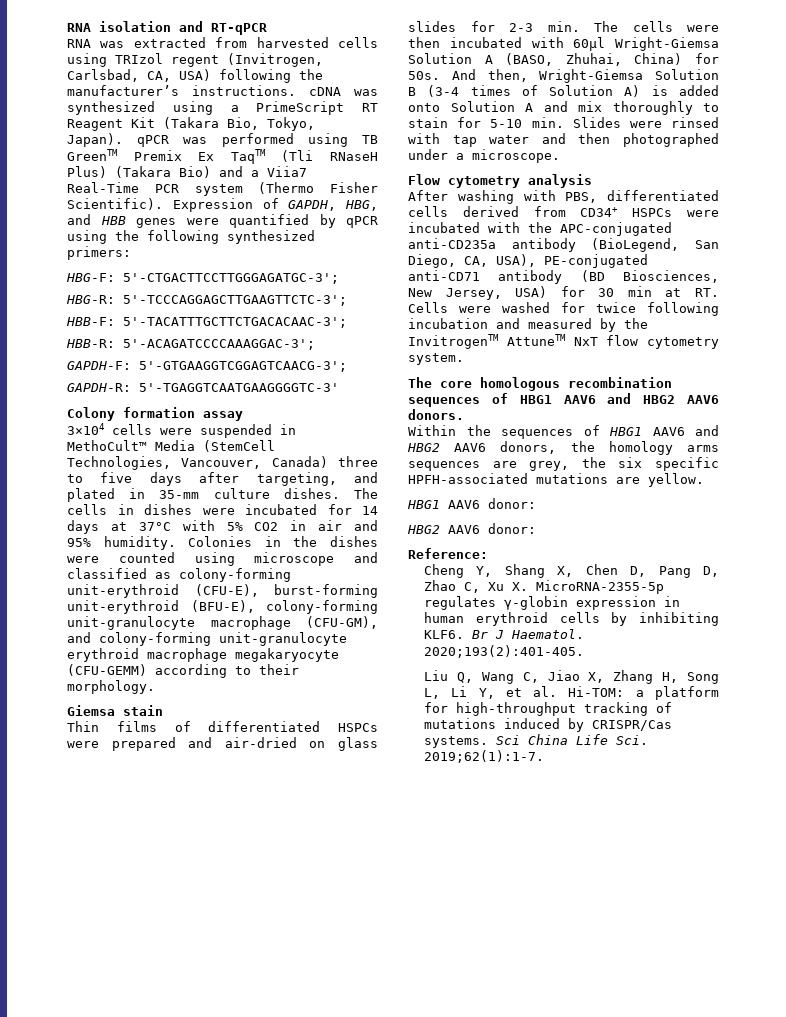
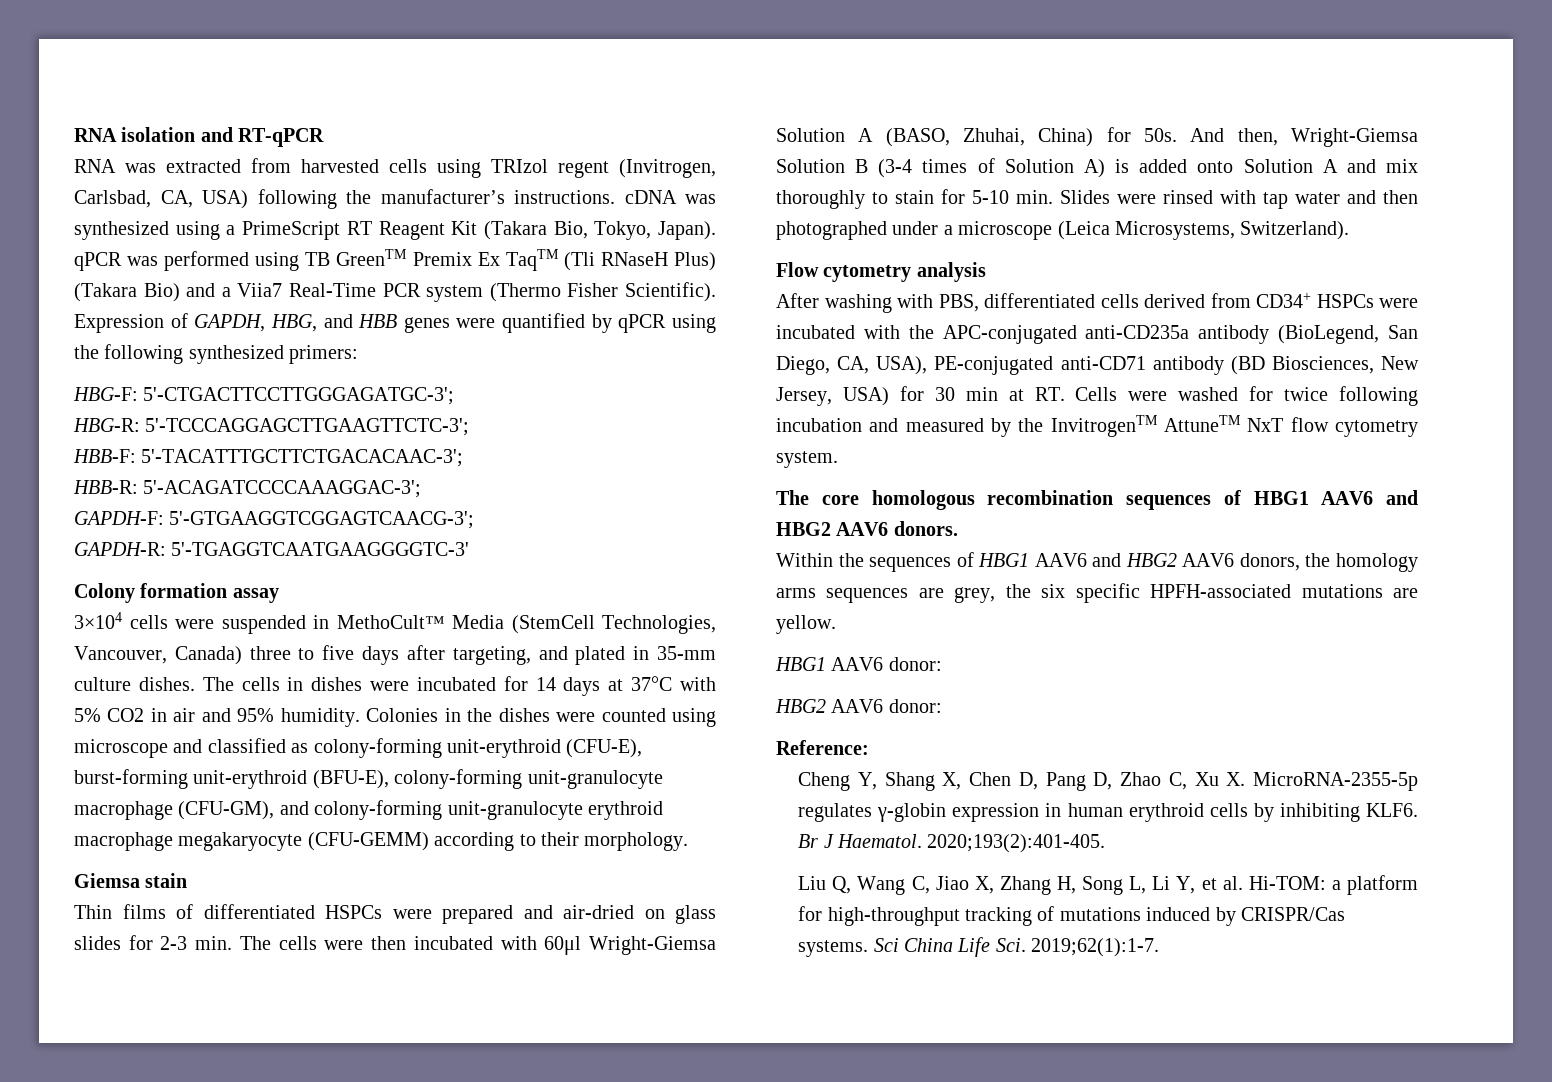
- And then, Wright-Giemsa Solution B (3-4 times of Solution A) is added onto Solution A and mix thoroughly to stain for 5-10 min. Slides were rinsed with tap water and then photographed under a microscope.
+ And then, Wright-Giemsa Solution B (3-4 times of Solution A) is added onto Solution A and mix thoroughly to stain for 5-10 min. Slides were rinsed with tap water and then photographed under a microscope (Leica Microsystems, Switzerland).

